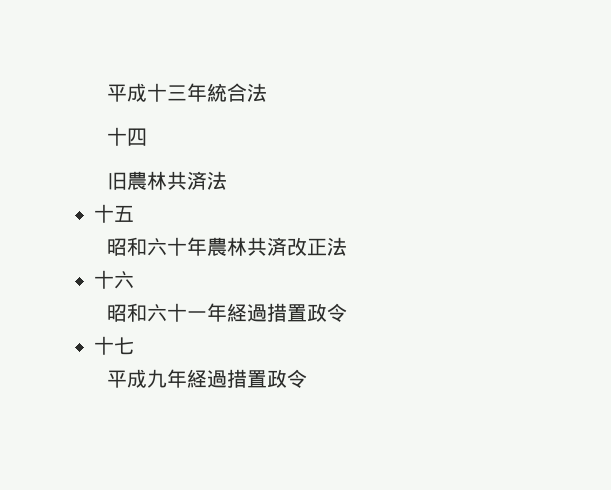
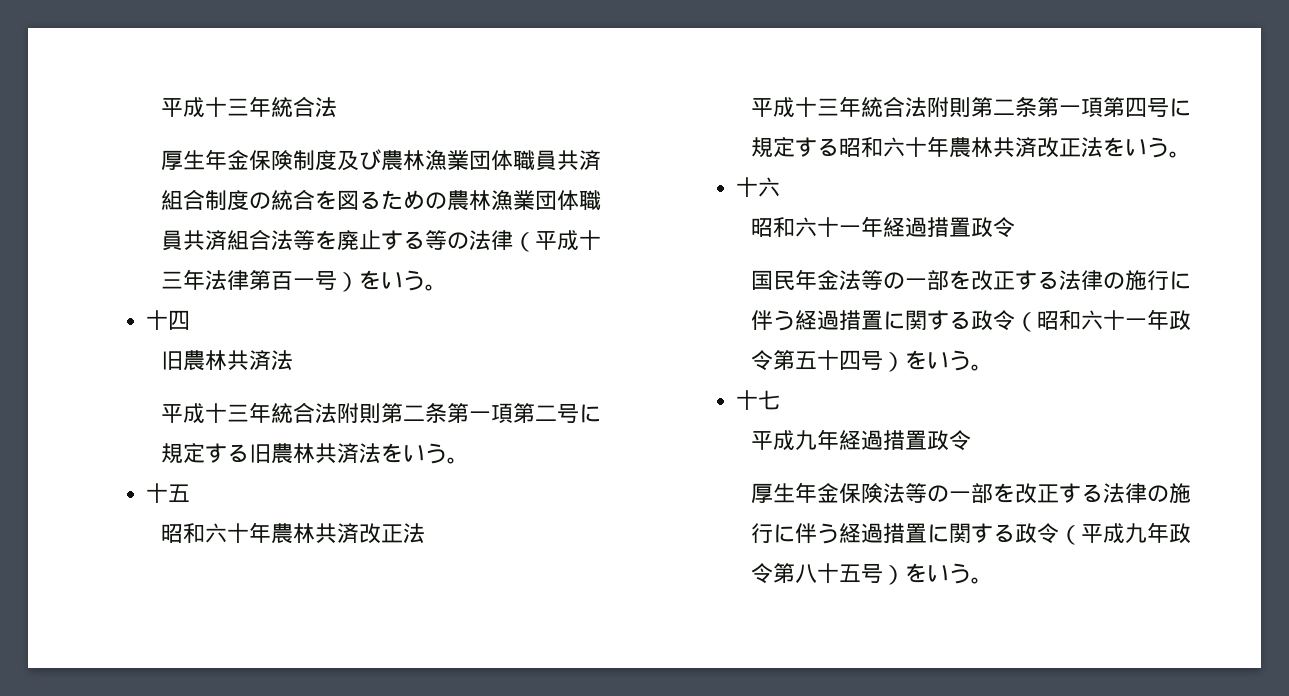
+ 厚生年金保険制度及び農林漁業団体職員共済組合制度の統合を図るための農林漁業団体職員共済組合法等を廃止する等の法律（平成十三年法律第百一号）をいう。
  十四
  旧農林共済法
+ 平成十三年統合法附則第二条第一項第二号に規定する旧農林共済法をいう。
+ 平成十三年統合法附則第二条第一項第四号に規定する昭和六十年農林共済改正法をいう。
+ 国民年金法等の一部を改正する法律の施行に伴う経過措置に関する政令（昭和六十一年政令第五十四号）をいう。
+ 厚生年金保険法等の一部を改正する法律の施行に伴う経過措置に関する政令（平成九年政令第八十五号）をいう。

